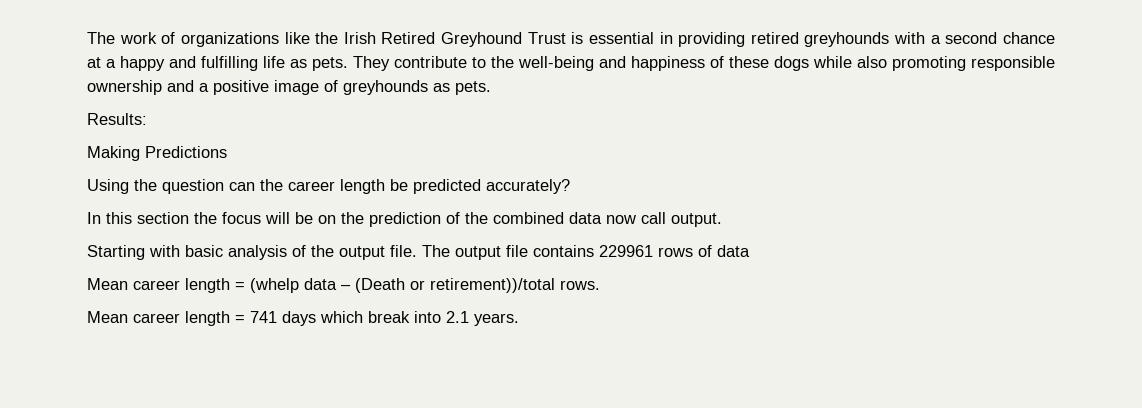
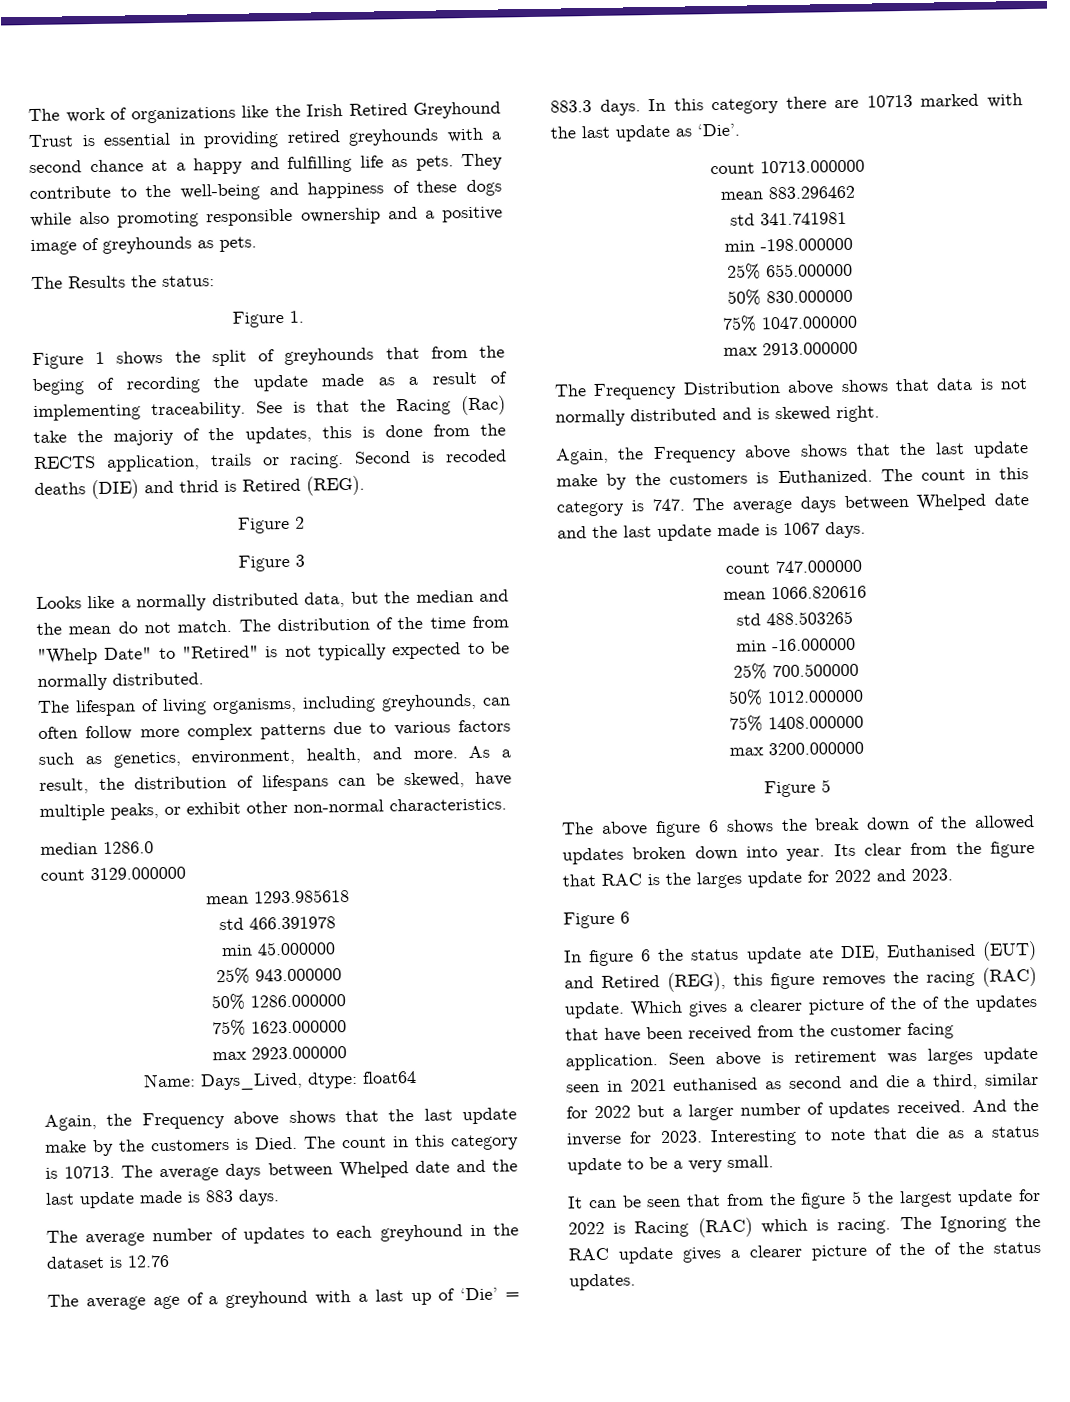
- Results:
- Making Predictions
- Using the question can the career length be predicted accurately?
- In this section the focus will be on the prediction of the combined data now call output.
- Starting with basic analysis of the output file. The output file contains 229961 rows of data
- Mean career length = (whelp data – (Death or retirement))/total rows.
- Mean career length = 741 days which break into 2.1 years.
+ The Results the status:
+ Figure 1.
+ Figure 1 shows the split of greyhounds that from the beging of recording the update made as a result of implementing traceability. See is that the Racing (Rac) take the majoriy of the updates, this is done from the RECTS application, trails or racing. Second is recoded deaths (DIE) and thrid is Retired (REG).
+ Figure 2
+ Figure 3
+ Looks like a normally distributed data, but the median and the mean do not match. The distribution of the time from "Whelp Date" to "Retired" is not typically expected to be normally distributed.
+ The lifespan of living organisms, including greyhounds, can often follow more complex patterns due to various factors such as genetics, environment, health, and more. As a result, the distribution of lifespans can be skewed, have multiple peaks, or exhibit other non-normal characteristics.
+ median 1286.0
+ count 3129.000000
+ mean 1293.985618
+ std 466.391978
+ min 45.000000
+ 25% 943.000000
+ 50% 1286.000000
+ 75% 1623.000000
+ max 2923.000000
+ Name: Days_Lived, dtype: float64
+ Again, the Frequency above shows that the last update make by the customers is Died. The count in this category is 10713. The average days between Whelped date and the last update made is 883 days.
+ The average number of updates to each greyhound in the dataset is 12.76
+ The average age of a greyhound with a last up of ‘Die’ = 883.3 days. In this category there are 10713 marked with the last update as ‘Die’.
+ count 10713.000000
+ mean 883.296462
+ std 341.741981
+ min -198.000000
+ 25% 655.000000
+ 50% 830.000000
+ 75% 1047.000000
+ max 2913.000000
+ The Frequency Distribution above shows that data is not normally distributed and is skewed right.
+ Again, the Frequency above shows that the last update make by the customers is Euthanized. The count in this category is 747. The average days between Whelped date and the last update made is 1067 days.
+ count 747.000000
+ mean 1066.820616
+ std 488.503265
+ min -16.000000
+ 25% 700.500000
+ 50% 1012.000000
+ 75% 1408.000000
+ max 3200.000000
+ Figure 5
+ The above figure 6 shows the break down of the allowed updates broken down into year. Its clear from the figure that RAC is the larges update for 2022 and 2023.
+ Figure 6
+ In figure 6 the status update ate DIE, Euthanised (EUT) and Retired (REG), this figure removes the racing (RAC) update. Which gives a clearer picture of the of the updates that have been received from the customer facing application. Seen above is retirement was larges update seen in 2021 euthanised as second and die a third, similar for 2022 but a larger number of updates received. And the inverse for 2023. Interesting to note that die as a status update to be a very small.
+ It can be seen that from the figure 5 the largest update for 2022 is Racing (RAC) which is racing. The Ignoring the RAC update gives a clearer picture of the of the status updates.

